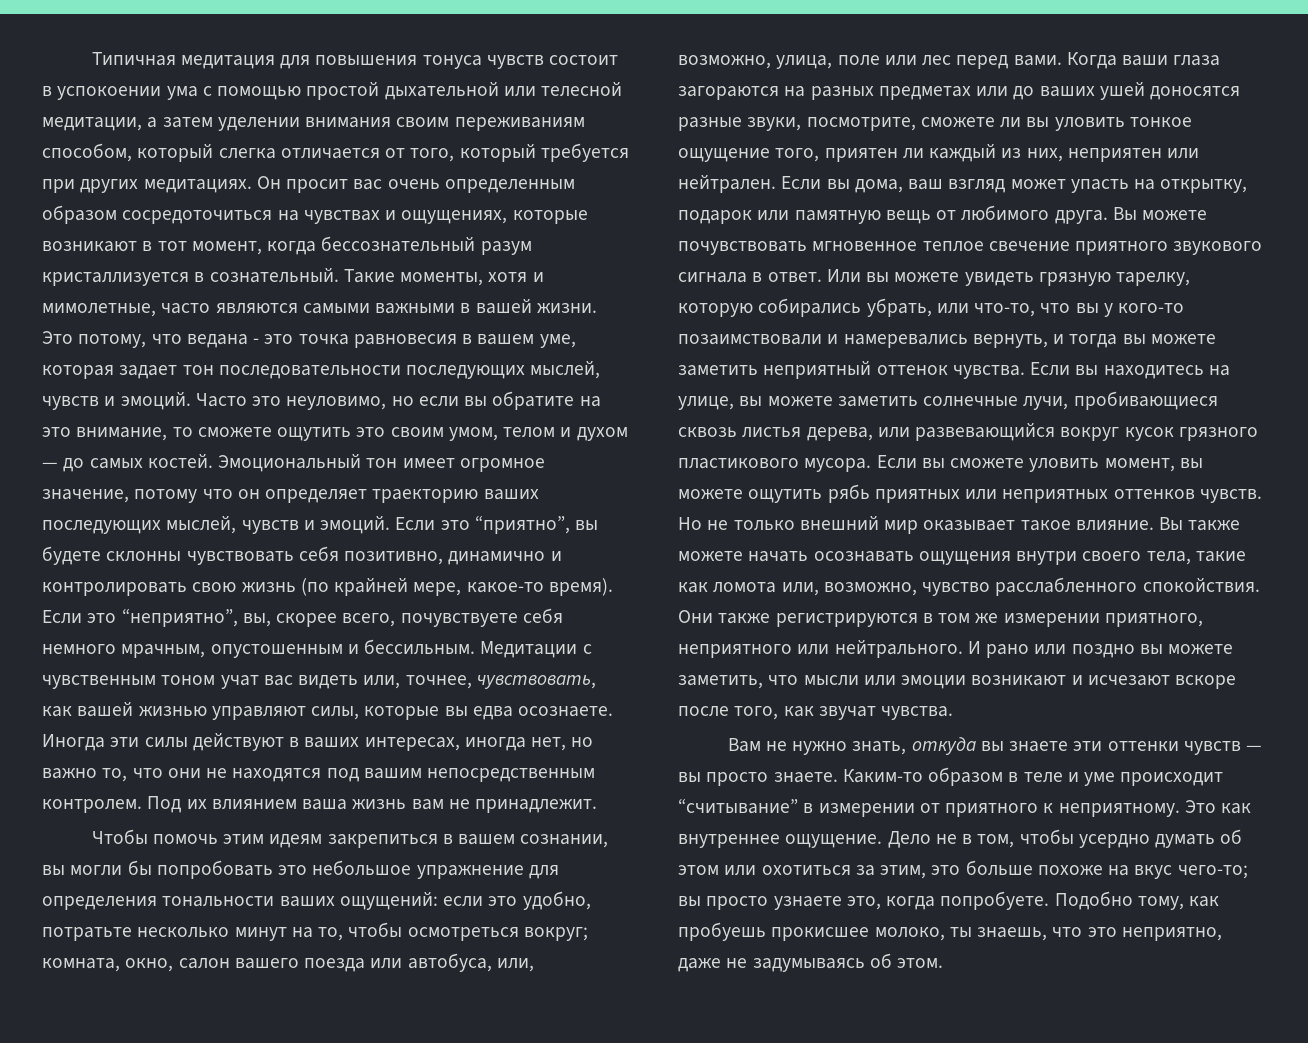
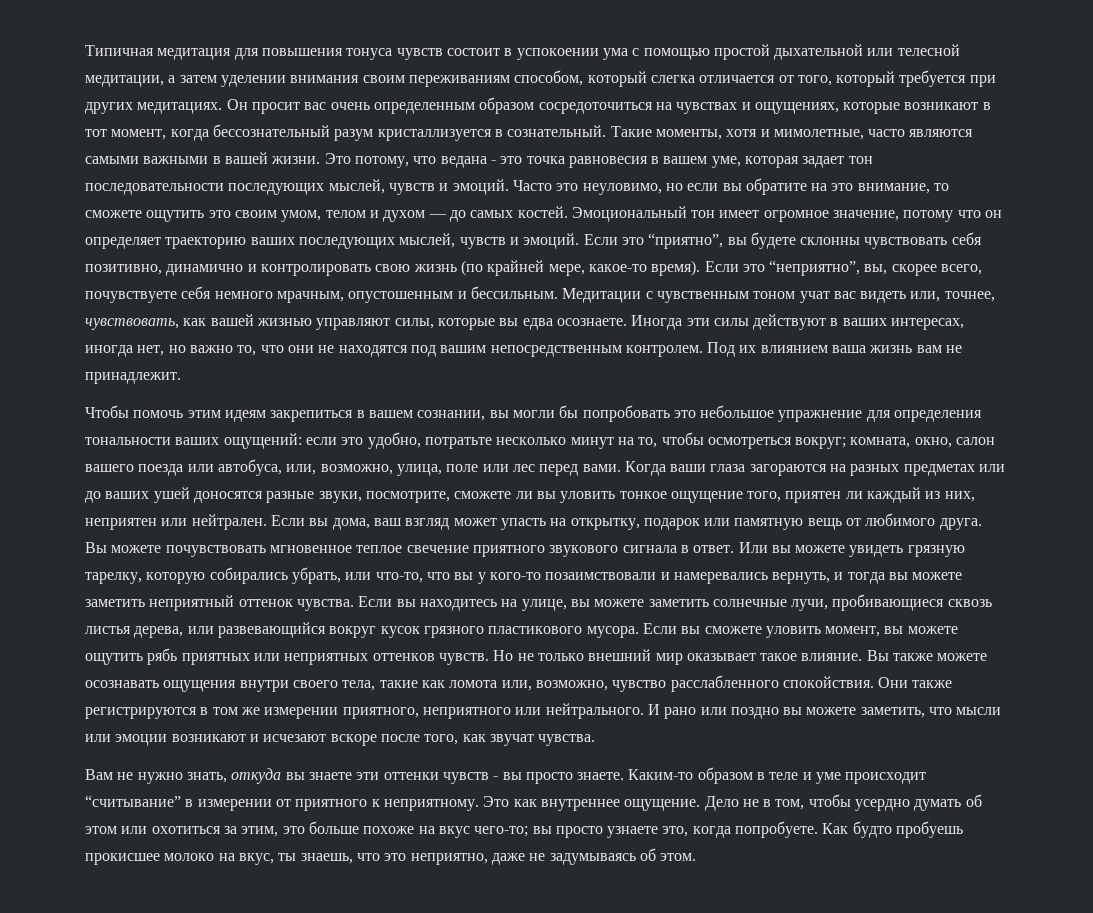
- Вы также можете начать осознавать ощущения внутри своего тела, такие как ломота или, возможно, чувство расслабленного спокойствия.
+ Вы также можете осознавать ощущения внутри своего тела, такие как ломота или, возможно, чувство расслабленного спокойствия.
- Вам не нужно знать, откуда вы знаете эти оттенки чувств — вы просто знаете.
+ Вам не нужно знать, откуда вы знаете эти оттенки чувств - вы просто знаете.
- Подобно тому, как пробуешь прокисшее молоко, ты знаешь, что это неприятно, даже не задумываясь об этом.
+ Как будто пробуешь прокисшее молоко на вкус, ты знаешь, что это неприятно, даже не задумываясь об этом.

